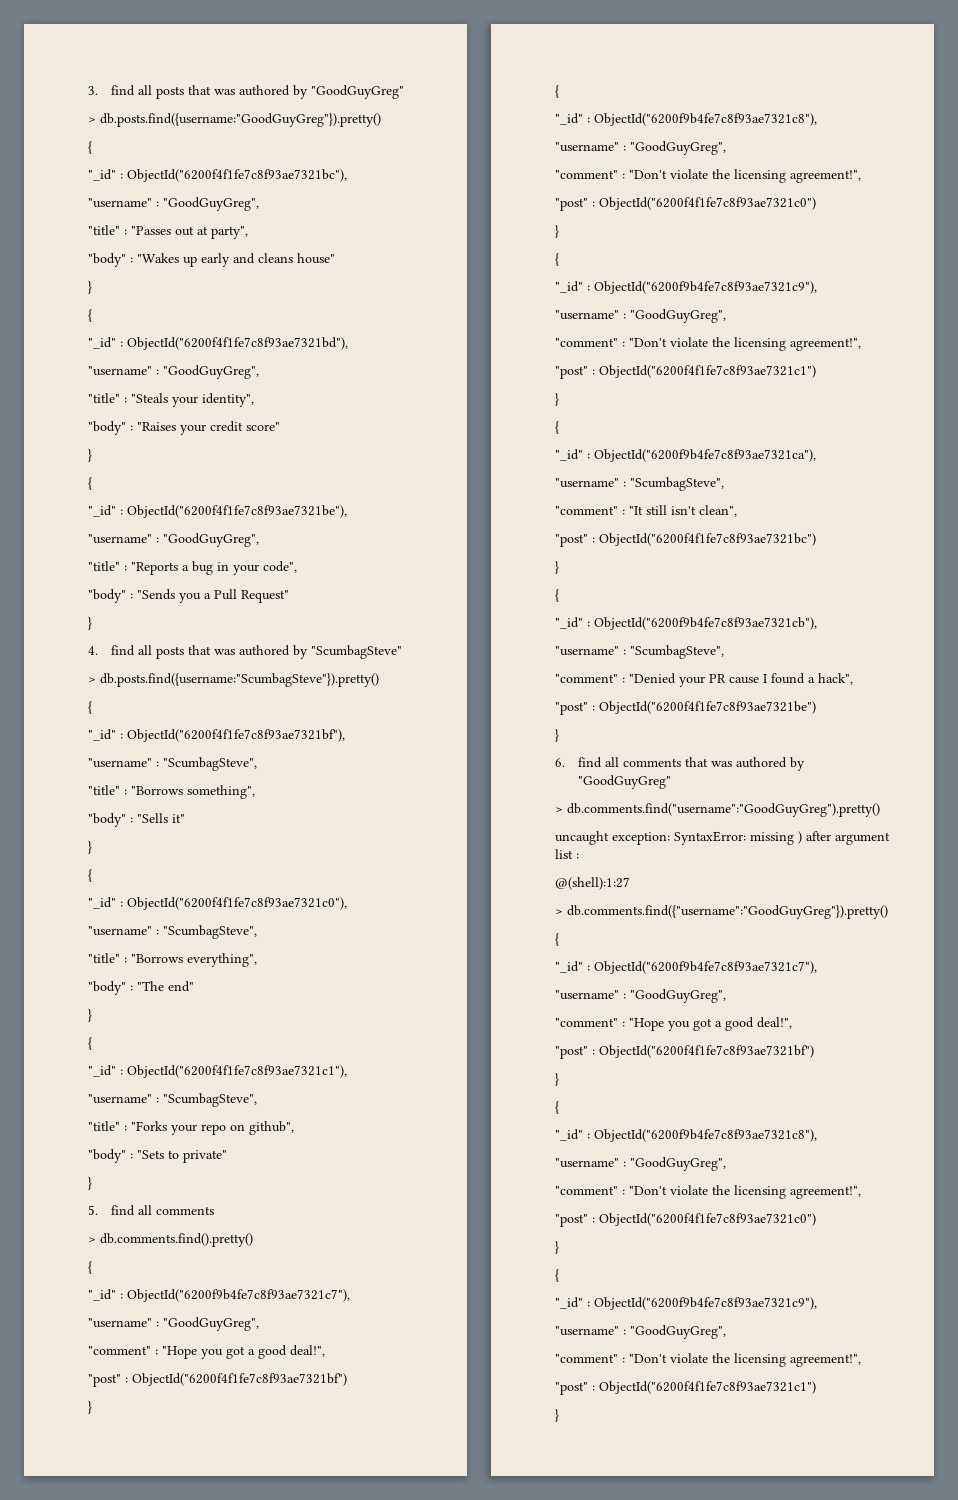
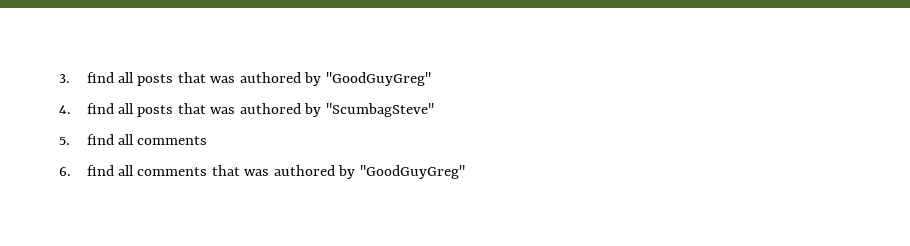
- > db.posts.find({username:"GoodGuyGreg"}).pretty()
- {
- "_id" : ObjectId("6200f4f1fe7c8f93ae7321bc"),
- "username" : "GoodGuyGreg",
- "title" : "Passes out at party",
- "body" : "Wakes up early and cleans house"
- }
- {
- "_id" : ObjectId("6200f4f1fe7c8f93ae7321bd"),
- "username" : "GoodGuyGreg",
- "title" : "Steals your identity",
- "body" : "Raises your credit score"
- }
- {
- "_id" : ObjectId("6200f4f1fe7c8f93ae7321be"),
- "username" : "GoodGuyGreg",
- "title" : "Reports a bug in your code",
- "body" : "Sends you a Pull Request"
- }
- > db.posts.find({username:"ScumbagSteve"}).pretty()
- {
- "_id" : ObjectId("6200f4f1fe7c8f93ae7321bf"),
- "username" : "ScumbagSteve",
- "title" : "Borrows something",
- "body" : "Sells it"
- }
- {
- "_id" : ObjectId("6200f4f1fe7c8f93ae7321c0"),
- "username" : "ScumbagSteve",
- "title" : "Borrows everything",
- "body" : "The end"
- }
- {
- "_id" : ObjectId("6200f4f1fe7c8f93ae7321c1"),
- "username" : "ScumbagSteve",
- "title" : "Forks your repo on github",
- "body" : "Sets to private"
- }
  5. find all comments
- > db.comments.find().pretty()
- {
- "_id" : ObjectId("6200f9b4fe7c8f93ae7321c7"),
- "username" : "GoodGuyGreg",
- "comment" : "Hope you got a good deal!",
- "post" : ObjectId("6200f4f1fe7c8f93ae7321bf")
- }
- {
- "_id" : ObjectId("6200f9b4fe7c8f93ae7321c8"),
- "username" : "GoodGuyGreg",
- "comment" : "Don't violate the licensing agreement!",
- "post" : ObjectId("6200f4f1fe7c8f93ae7321c0")
- }
- {
- "_id" : ObjectId("6200f9b4fe7c8f93ae7321c9"),
- "username" : "GoodGuyGreg",
- "comment" : "Don't violate the licensing agreement!",
- "post" : ObjectId("6200f4f1fe7c8f93ae7321c1")
- }
- {
- "_id" : ObjectId("6200f9b4fe7c8f93ae7321ca"),
- "username" : "ScumbagSteve",
- "comment" : "It still isn't clean",
- "post" : ObjectId("6200f4f1fe7c8f93ae7321bc")
- }
- {
- "_id" : ObjectId("6200f9b4fe7c8f93ae7321cb"),
- "username" : "ScumbagSteve",
- "comment" : "Denied your PR cause I found a hack",
- "post" : ObjectId("6200f4f1fe7c8f93ae7321be")
- }
- > db.comments.find("username":"GoodGuyGreg").pretty()
- uncaught exception: SyntaxError: missing ) after argument list :
- @(shell):1:27
- > db.comments.find({"username":"GoodGuyGreg"}).pretty()
- {
- "_id" : ObjectId("6200f9b4fe7c8f93ae7321c7"),
- "username" : "GoodGuyGreg",
- "comment" : "Hope you got a good deal!",
- "post" : ObjectId("6200f4f1fe7c8f93ae7321bf")
- }
- {
- "_id" : ObjectId("6200f9b4fe7c8f93ae7321c8"),
- "username" : "GoodGuyGreg",
- "comment" : "Don't violate the licensing agreement!",
- "post" : ObjectId("6200f4f1fe7c8f93ae7321c0")
- }
- {
- "_id" : ObjectId("6200f9b4fe7c8f93ae7321c9"),
- "username" : "GoodGuyGreg",
- "comment" : "Don't violate the licensing agreement!",
- "post" : ObjectId("6200f4f1fe7c8f93ae7321c1")
- }

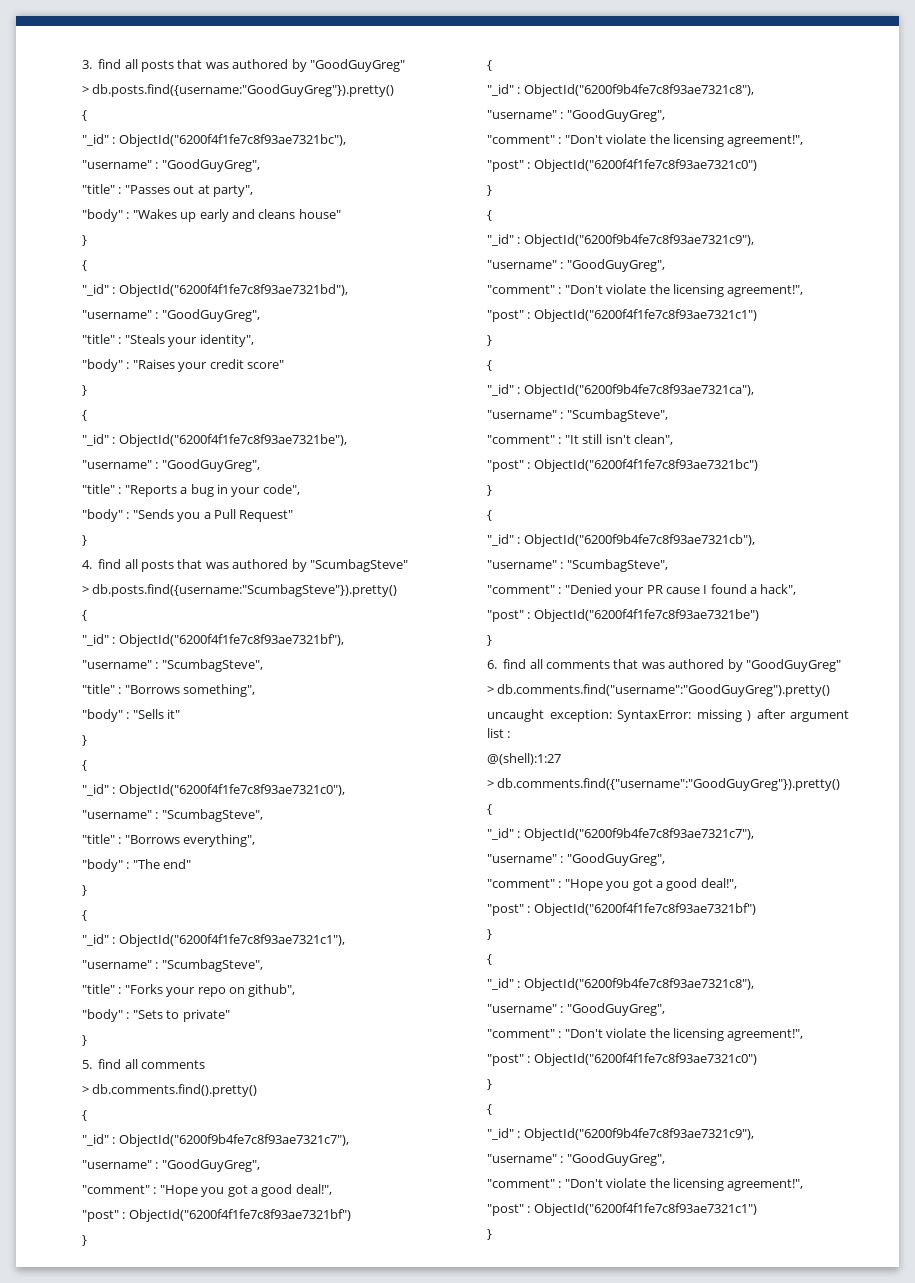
+ > db.posts.find({username:"GoodGuyGreg"}).pretty()
+ {
+ "_id" : ObjectId("6200f4f1fe7c8f93ae7321bc"),
+ "username" : "GoodGuyGreg",
+ "title" : "Passes out at party",
+ "body" : "Wakes up early and cleans house"
+ }
+ {
+ "_id" : ObjectId("6200f4f1fe7c8f93ae7321bd"),
+ "username" : "GoodGuyGreg",
+ "title" : "Steals your identity",
+ "body" : "Raises your credit score"
+ }
+ {
+ "_id" : ObjectId("6200f4f1fe7c8f93ae7321be"),
+ "username" : "GoodGuyGreg",
+ "title" : "Reports a bug in your code",
+ "body" : "Sends you a Pull Request"
+ }
+ > db.posts.find({username:"ScumbagSteve"}).pretty()
+ {
+ "_id" : ObjectId("6200f4f1fe7c8f93ae7321bf"),
+ "username" : "ScumbagSteve",
+ "title" : "Borrows something",
+ "body" : "Sells it"
+ }
+ {
+ "_id" : ObjectId("6200f4f1fe7c8f93ae7321c0"),
+ "username" : "ScumbagSteve",
+ "title" : "Borrows everything",
+ "body" : "The end"
+ }
+ {
+ "_id" : ObjectId("6200f4f1fe7c8f93ae7321c1"),
+ "username" : "ScumbagSteve",
+ "title" : "Forks your repo on github",
+ "body" : "Sets to private"
+ }
  5. find all comments
+ > db.comments.find().pretty()
+ {
+ "_id" : ObjectId("6200f9b4fe7c8f93ae7321c7"),
+ "username" : "GoodGuyGreg",
+ "comment" : "Hope you got a good deal!",
+ "post" : ObjectId("6200f4f1fe7c8f93ae7321bf")
+ }
+ {
+ "_id" : ObjectId("6200f9b4fe7c8f93ae7321c8"),
+ "username" : "GoodGuyGreg",
+ "comment" : "Don't violate the licensing agreement!",
+ "post" : ObjectId("6200f4f1fe7c8f93ae7321c0")
+ }
+ {
+ "_id" : ObjectId("6200f9b4fe7c8f93ae7321c9"),
+ "username" : "GoodGuyGreg",
+ "comment" : "Don't violate the licensing agreement!",
+ "post" : ObjectId("6200f4f1fe7c8f93ae7321c1")
+ }
+ {
+ "_id" : ObjectId("6200f9b4fe7c8f93ae7321ca"),
+ "username" : "ScumbagSteve",
+ "comment" : "It still isn't clean",
+ "post" : ObjectId("6200f4f1fe7c8f93ae7321bc")
+ }
+ {
+ "_id" : ObjectId("6200f9b4fe7c8f93ae7321cb"),
+ "username" : "ScumbagSteve",
+ "comment" : "Denied your PR cause I found a hack",
+ "post" : ObjectId("6200f4f1fe7c8f93ae7321be")
+ }
+ > db.comments.find("username":"GoodGuyGreg").pretty()
+ uncaught exception: SyntaxError: missing ) after argument list :
+ @(shell):1:27
+ > db.comments.find({"username":"GoodGuyGreg"}).pretty()
+ {
+ "_id" : ObjectId("6200f9b4fe7c8f93ae7321c7"),
+ "username" : "GoodGuyGreg",
+ "comment" : "Hope you got a good deal!",
+ "post" : ObjectId("6200f4f1fe7c8f93ae7321bf")
+ }
+ {
+ "_id" : ObjectId("6200f9b4fe7c8f93ae7321c8"),
+ "username" : "GoodGuyGreg",
+ "comment" : "Don't violate the licensing agreement!",
+ "post" : ObjectId("6200f4f1fe7c8f93ae7321c0")
+ }
+ {
+ "_id" : ObjectId("6200f9b4fe7c8f93ae7321c9"),
+ "username" : "GoodGuyGreg",
+ "comment" : "Don't violate the licensing agreement!",
+ "post" : ObjectId("6200f4f1fe7c8f93ae7321c1")
+ }

